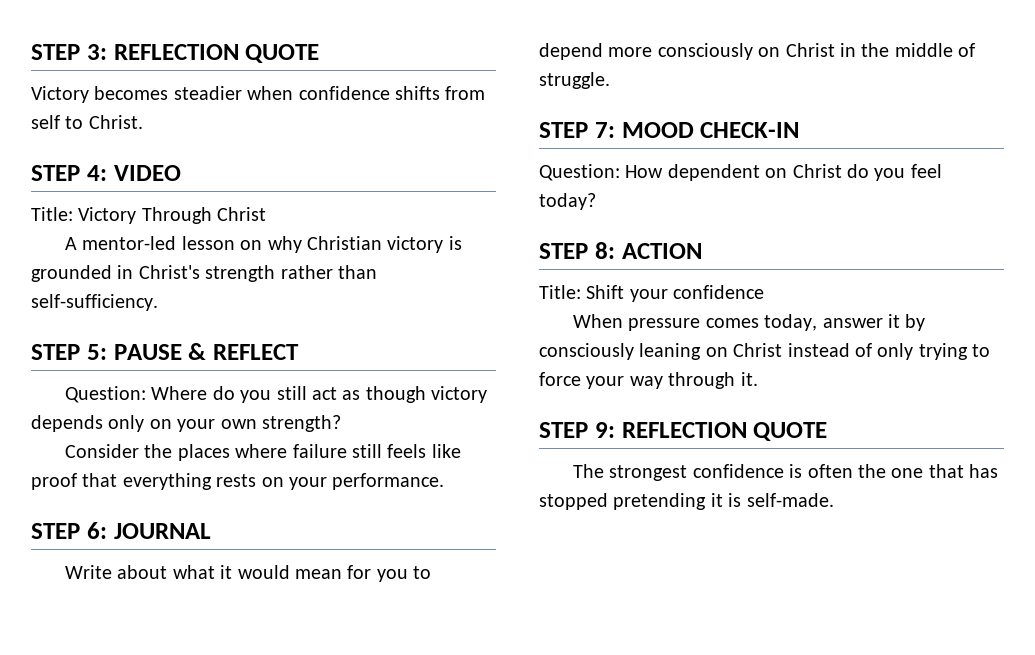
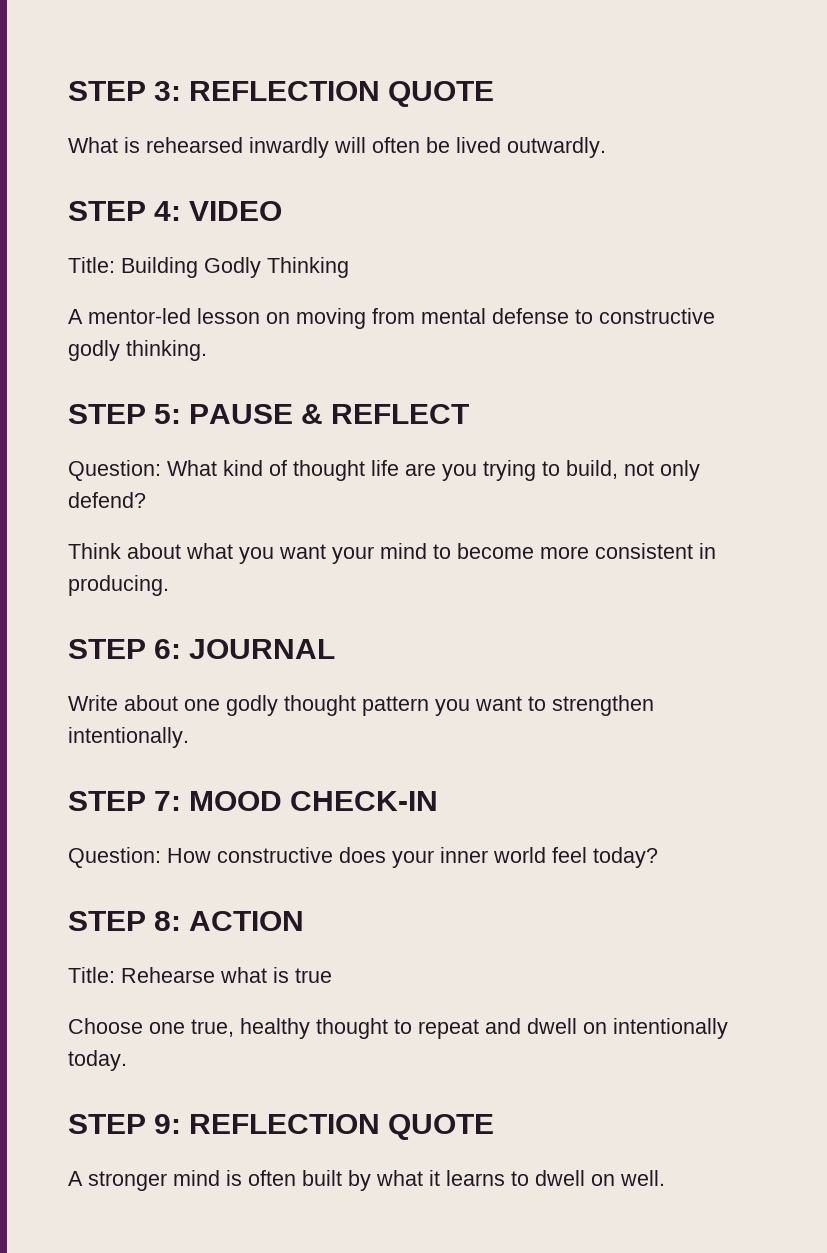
- Victory becomes steadier when confidence shifts from self to Christ.
+ What is rehearsed inwardly will often be lived outwardly.
- Title: Victory Through Christ
+ Title: Building Godly Thinking
- A mentor-led lesson on why Christian victory is grounded in Christ's strength rather than self-sufficiency.
+ A mentor-led lesson on moving from mental defense to constructive godly thinking.
- Question: Where do you still act as though victory depends only on your own strength?
- Consider the places where failure still feels like proof that everything rests on your performance.
+ Question: What kind of thought life are you trying to build, not only defend?
+ Think about what you want your mind to become more consistent in producing.
- Write about what it would mean for you to depend more consciously on Christ in the middle of struggle.
+ Write about one godly thought pattern you want to strengthen intentionally.
- Question: How dependent on Christ do you feel today?
+ Question: How constructive does your inner world feel today?
- Title: Shift your confidence
- When pressure comes today, answer it by consciously leaning on Christ instead of only trying to force your way through it.
+ Title: Rehearse what is true
+ Choose one true, healthy thought to repeat and dwell on intentionally today.
  STEP 9: REFLECTION QUOTE
- The strongest confidence is often the one that has stopped pretending it is self-made.
+ A stronger mind is often built by what it learns to dwell on well.

